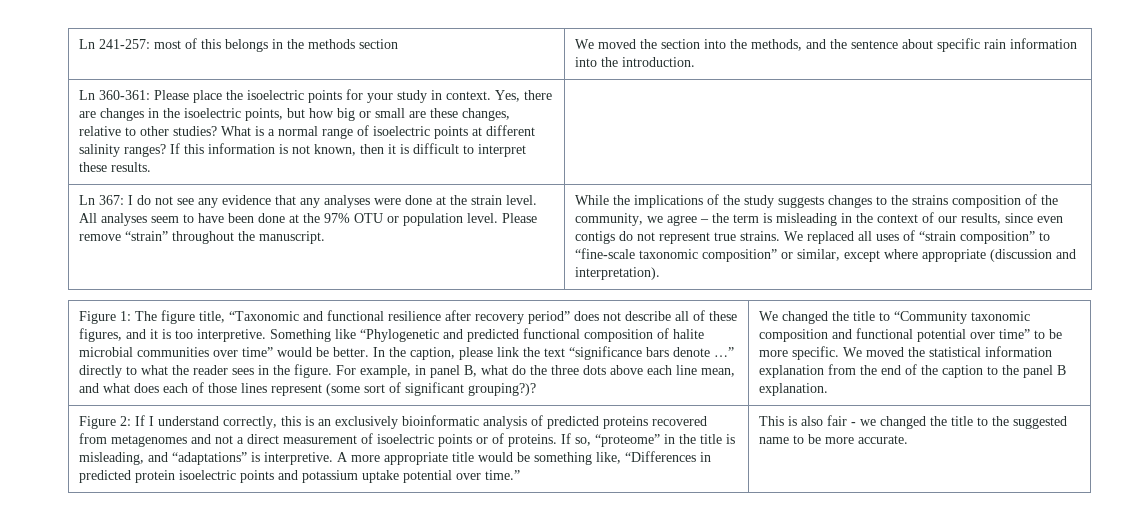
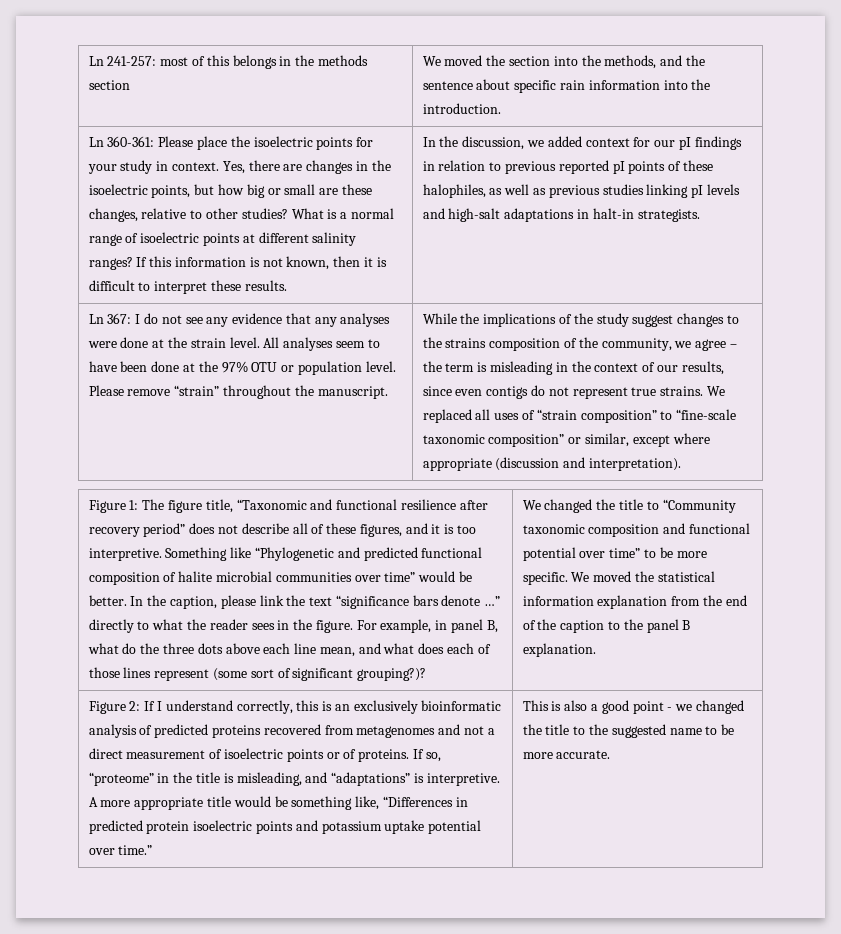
+ In the discussion, we added context for our pI findings in relation to previous reported pI points of these halophiles, as well as previous studies linking pI levels and high-salt adaptations in halt-in strategists.
- While the implications of the study suggests changes to the strains composition of the community, we agree – the term is misleading in the context of our results, since even contigs do not represent true strains.
+ While the implications of the study suggest changes to the strains composition of the community, we agree – the term is misleading in the context of our results, since even contigs do not represent true strains.
- This is also fair - we changed the title to the suggested name to be more accurate.
+ This is also a good point - we changed the title to the suggested name to be more accurate.

